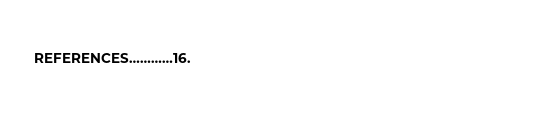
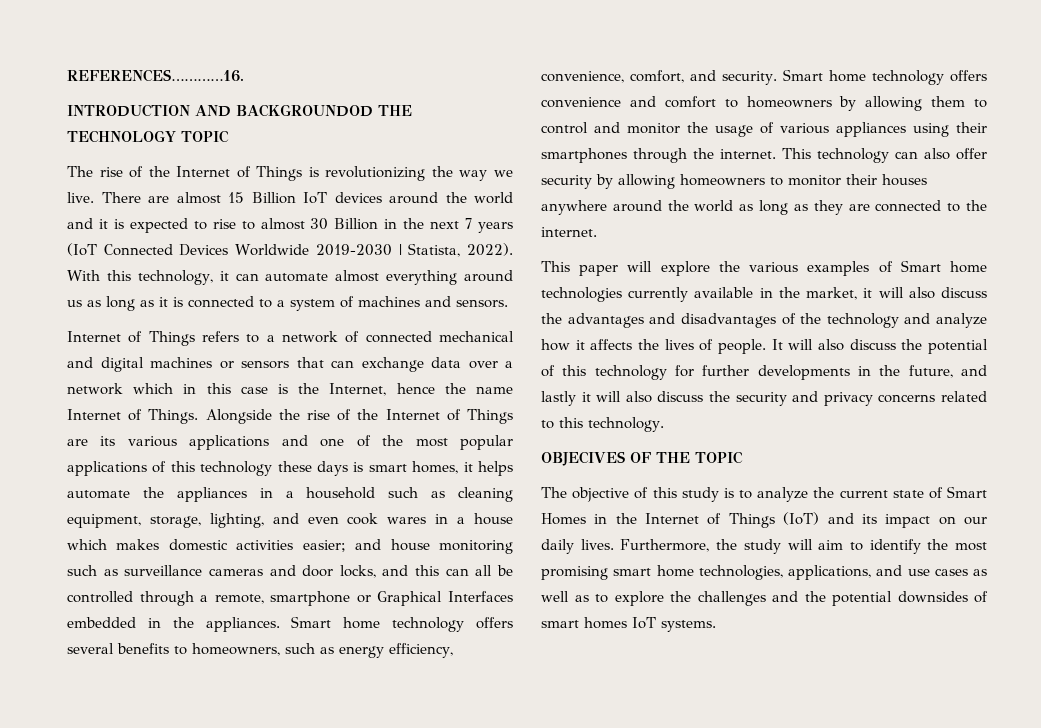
+ INTRODUCTION AND BACKGROUNDOD THE TECHNOLOGY TOPIC
+ The rise of the Internet of Things is revolutionizing the way we live. There are almost 15 Billion IoT devices around the world and it is expected to rise to almost 30 Billion in the next 7 years (IoT Connected Devices Worldwide 2019-2030 | Statista, 2022). With this technology, it can automate almost everything around us as long as it is connected to a system of machines and sensors.
+ Internet of Things refers to a network of connected mechanical and digital machines or sensors that can exchange data over a network which in this case is the Internet, hence the name Internet of Things. Alongside the rise of the Internet of Things are its various applications and one of the most popular applications of this technology these days is smart homes, it helps automate the appliances in a household such as cleaning equipment, storage, lighting, and even cook wares in a house which makes domestic activities easier; and house monitoring such as surveillance cameras and door locks, and this can all be controlled through a remote, smartphone or Graphical Interfaces embedded in the appliances. Smart home technology offers several benefits to homeowners, such as energy efficiency, convenience, comfort, and security. Smart home technology offers convenience and comfort to homeowners by allowing them to control and monitor the usage of various appliances using their smartphones through the internet. This technology can also offer security by allowing homeowners to monitor their houses anywhere around the world as long as they are connected to the internet.
+ This paper will explore the various examples of Smart home technologies currently available in the market, it will also discuss the advantages and disadvantages of the technology and analyze how it affects the lives of people. It will also discuss the potential of this technology for further developments in the future, and lastly it will also discuss the security and privacy concerns related to this technology.
+ OBJECIVES OF THE TOPIC
+ The objective of this study is to analyze the current state of Smart Homes in the Internet of Things (IoT) and its impact on our daily lives. Furthermore, the study will aim to identify the most promising smart home technologies, applications, and use cases as well as to explore the challenges and the potential downsides of smart homes IoT systems.

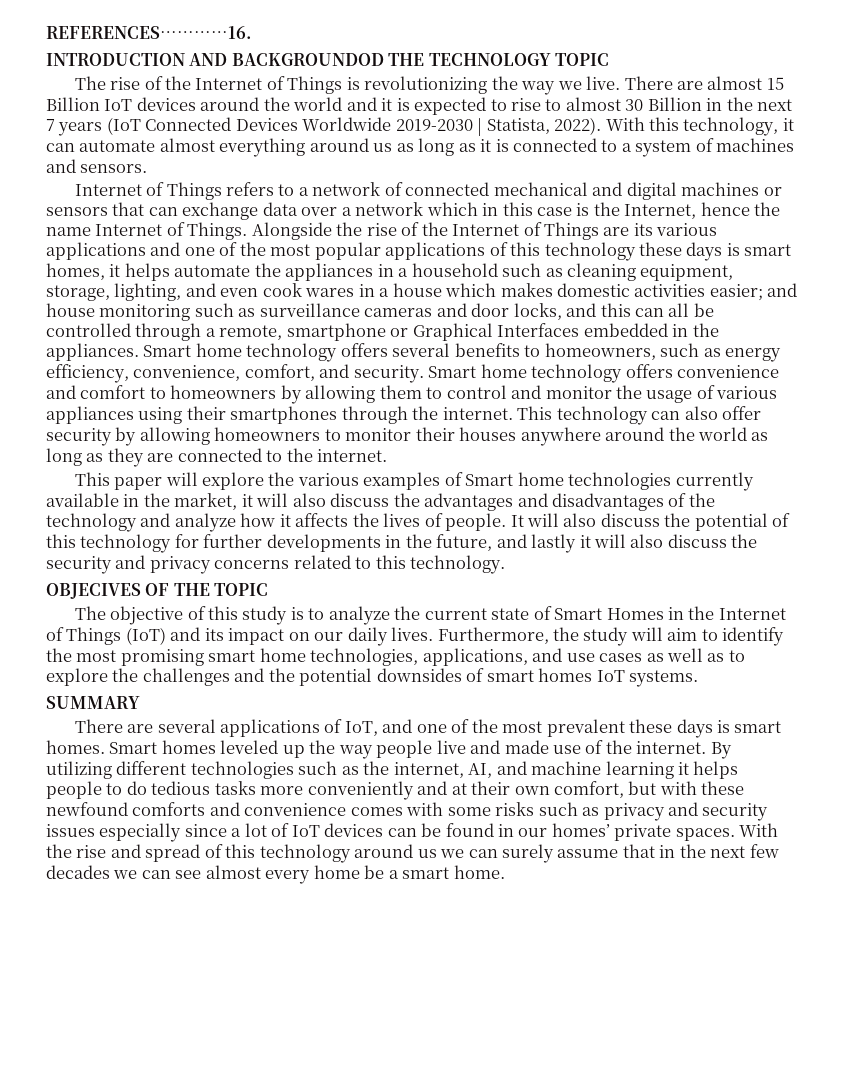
+ SUMMARY
+ There are several applications of IoT, and one of the most prevalent these days is smart homes. Smart homes leveled up the way people live and made use of the internet. By utilizing different technologies such as the internet, AI, and machine learning it helps people to do tedious tasks more conveniently and at their own comfort, but with these newfound comforts and convenience comes with some risks such as privacy and security issues especially since a lot of IoT devices can be found in our homes’ private spaces. With the rise and spread of this technology around us we can surely assume that in the next few decades we can see almost every home be a smart home.

